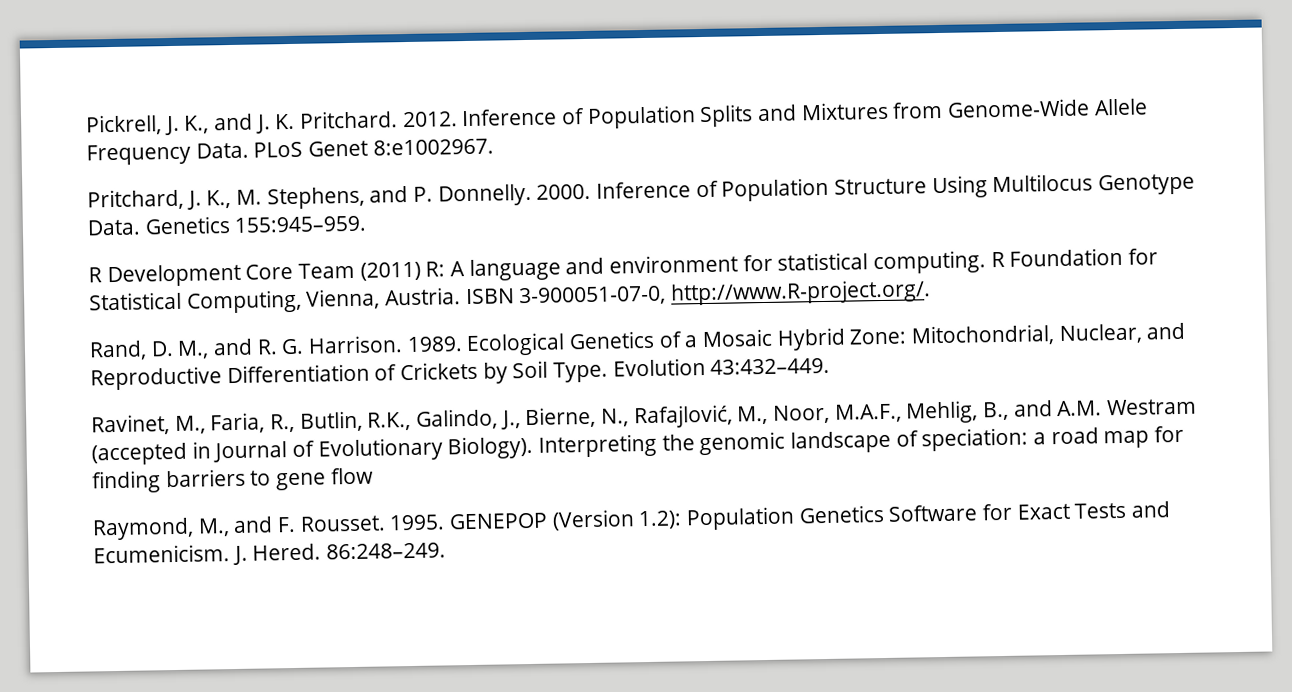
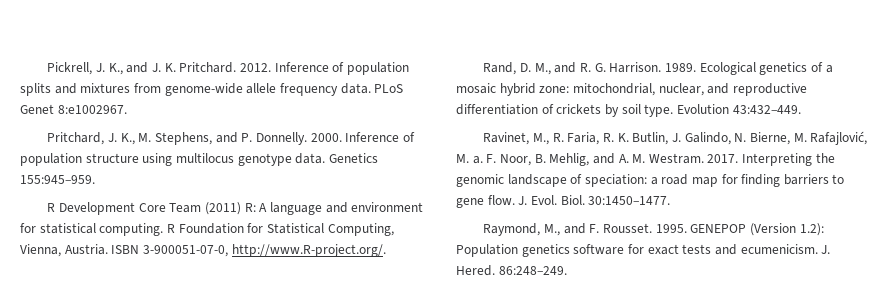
- Inference of Population Splits and Mixtures from Genome-Wide Allele Frequency Data.
+ Inference of population splits and mixtures from genome-wide allele frequency data.
- Inference of Population Structure Using Multilocus Genotype Data.
+ Inference of population structure using multilocus genotype data.
- Ecological Genetics of a Mosaic Hybrid Zone: Mitochondrial, Nuclear, and Reproductive Differentiation of Crickets by Soil Type. Evolution 43:432–449.
- Ravinet, M., Faria, R., Butlin, R.K., Galindo, J., Bierne, N., Rafajlović, M., Noor, M.A.F., Mehlig, B., and A.M. Westram (accepted in Journal of Evolutionary Biology).
+ Ecological genetics of a mosaic hybrid zone: mitochondrial, nuclear, and reproductive differentiation of crickets by soil type. Evolution 43:432–449.
+ Ravinet, M., R. Faria, R. K. Butlin, J. Galindo, N. Bierne, M. Rafajlović, M. a. F. Noor, B. Mehlig, and A. M. Westram. 2017.
- Interpreting the genomic landscape of speciation: a road map for finding barriers to gene flow
+ Interpreting the genomic landscape of speciation: a road map for finding barriers to gene flow. J. Evol. Biol. 30:1450–1477.
- GENEPOP (Version 1.2): Population Genetics Software for Exact Tests and Ecumenicism.
+ GENEPOP (Version 1.2): Population genetics software for exact tests and ecumenicism.

